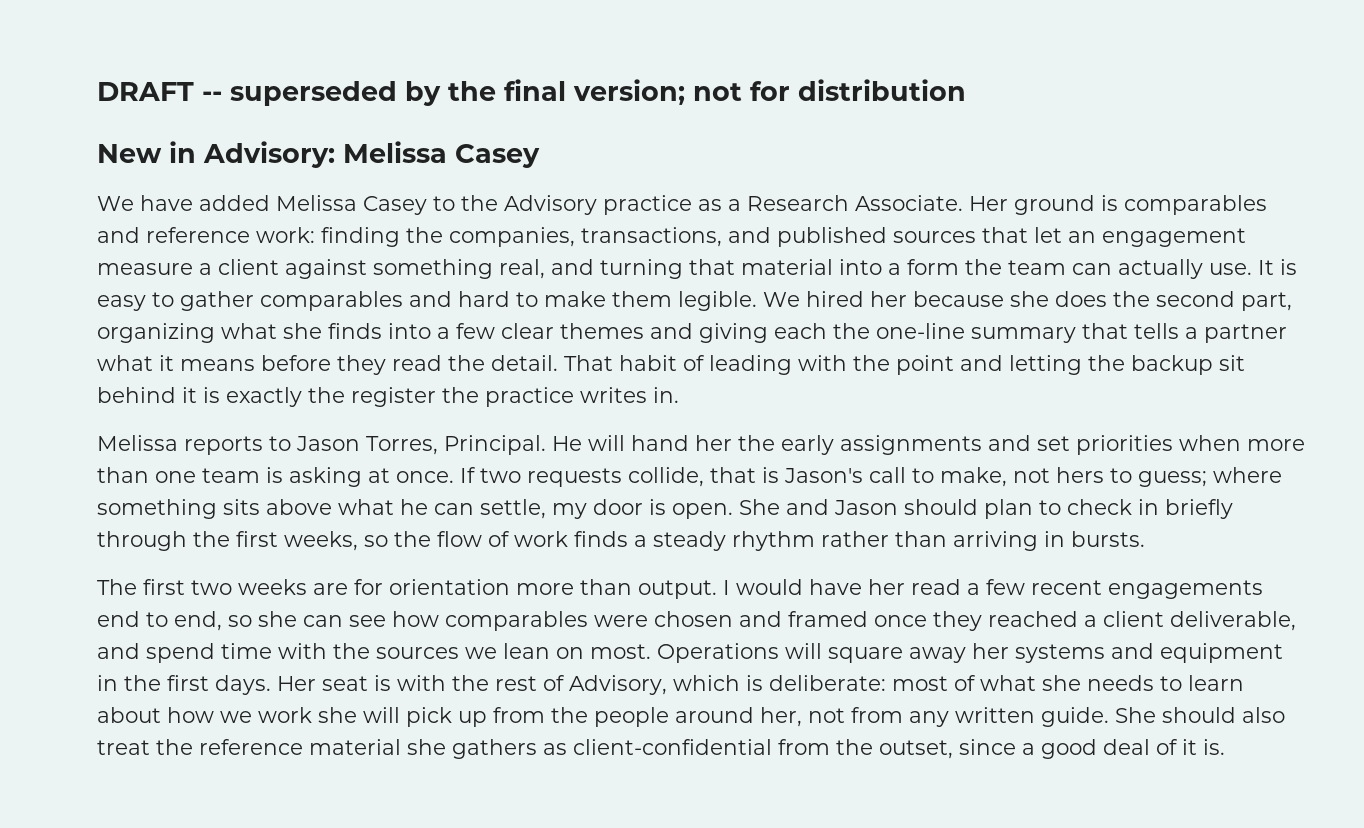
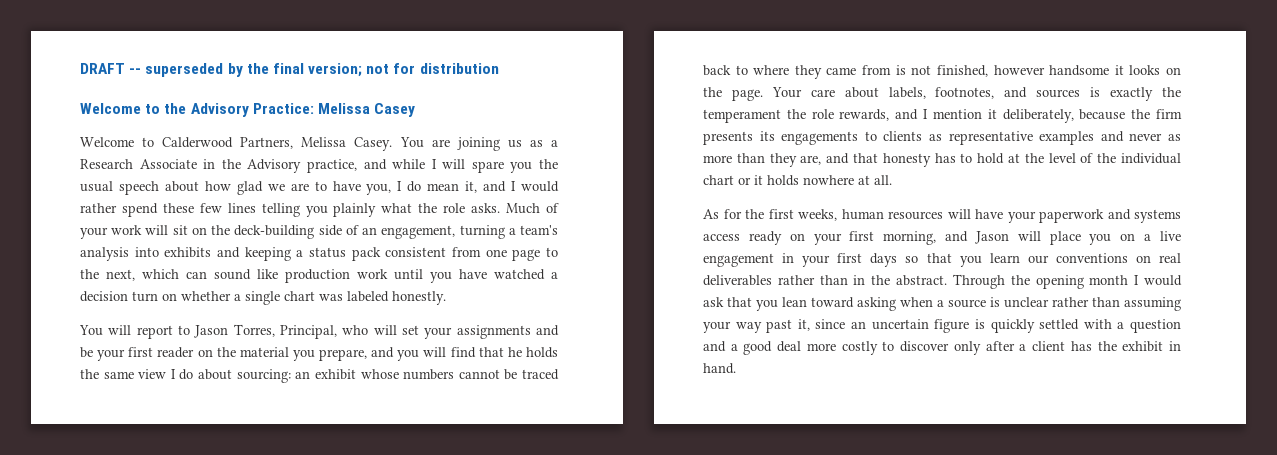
- New in Advisory: Melissa Casey
- We have added Melissa Casey to the Advisory practice as a Research Associate. Her ground is comparables and reference work: finding the companies, transactions, and published sources that let an engagement measure a client against something real, and turning that material into a form the team can actually use. It is easy to gather comparables and hard to make them legible. We hired her because she does the second part, organizing what she finds into a few clear themes and giving each the one-line summary that tells a partner what it means before they read the detail. That habit of leading with the point and letting the backup sit behind it is exactly the register the practice writes in.
- Melissa reports to Jason Torres, Principal. He will hand her the early assignments and set priorities when more than one team is asking at once. If two requests collide, that is Jason's call to make, not hers to guess; where something sits above what he can settle, my door is open. She and Jason should plan to check in briefly through the first weeks, so the flow of work finds a steady rhythm rather than arriving in bursts.
- The first two weeks are for orientation more than output. I would have her read a few recent engagements end to end, so she can see how comparables were chosen and framed once they reached a client deliverable, and spend time with the sources we lean on most. Operations will square away her systems and equipment in the first days. Her seat is with the rest of Advisory, which is deliberate: most of what she needs to learn about how we work she will pick up from the people around her, not from any written guide. She should also treat the reference material she gathers as client-confidential from the outset, since a good deal of it is.
+ Welcome to the Advisory Practice: Melissa Casey
+ Welcome to Calderwood Partners, Melissa Casey. You are joining us as a Research Associate in the Advisory practice, and while I will spare you the usual speech about how glad we are to have you, I do mean it, and I would rather spend these few lines telling you plainly what the role asks. Much of your work will sit on the deck-building side of an engagement, turning a team's analysis into exhibits and keeping a status pack consistent from one page to the next, which can sound like production work until you have watched a decision turn on whether a single chart was labeled honestly.
+ You will report to Jason Torres, Principal, who will set your assignments and be your first reader on the material you prepare, and you will find that he holds the same view I do about sourcing: an exhibit whose numbers cannot be traced back to where they came from is not finished, however handsome it looks on the page. Your care about labels, footnotes, and sources is exactly the temperament the role rewards, and I mention it deliberately, because the firm presents its engagements to clients as representative examples and never as more than they are, and that honesty has to hold at the level of the individual chart or it holds nowhere at all.
+ As for the first weeks, human resources will have your paperwork and systems access ready on your first morning, and Jason will place you on a live engagement in your first days so that you learn our conventions on real deliverables rather than in the abstract. Through the opening month I would ask that you lean toward asking when a source is unclear rather than assuming your way past it, since an uncertain figure is quickly settled with a question and a good deal more costly to discover only after a client has the exhibit in hand.

